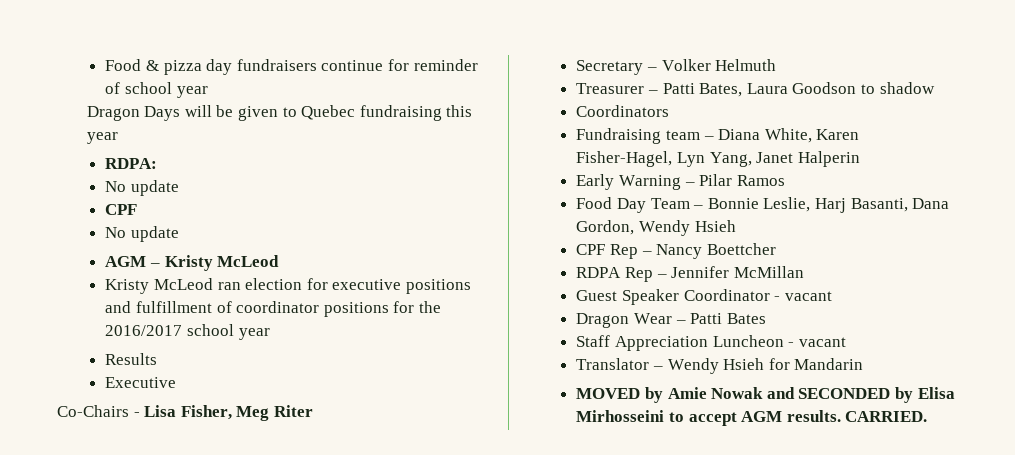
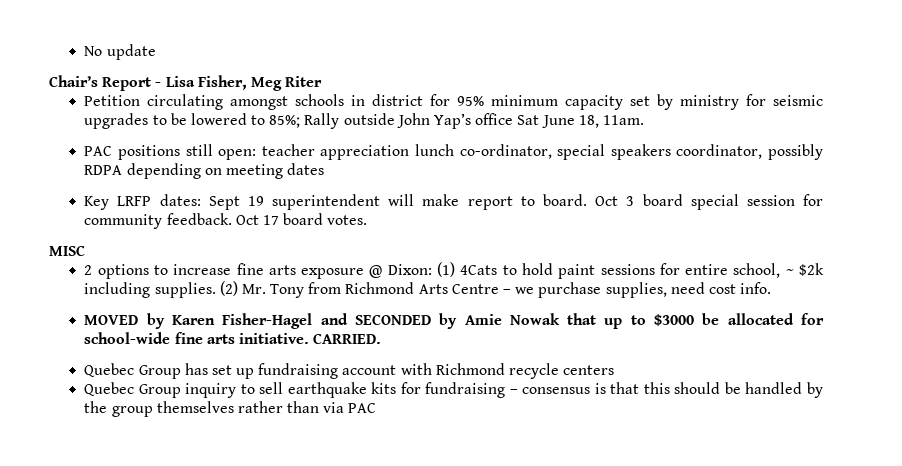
- Food & pizza day fundraisers continue for reminder of school year
- Dragon Days will be given to Quebec fundraising this year
- RDPA:
  No update
- CPF
- No update
- AGM – Kristy McLeod
- Kristy McLeod ran election for executive positions and fulfillment of coordinator positions for the 2016/2017 school year
- Results
- Executive
- Co-Chairs - Lisa Fisher, Meg Riter
+ Chair’s Report - Lisa Fisher, Meg Riter
- Secretary – Volker Helmuth
- Treasurer – Patti Bates, Laura Goodson to shadow
- Coordinators
- Fundraising team – Diana White, Karen Fisher-Hagel, Lyn Yang, Janet Halperin
- Early Warning – Pilar Ramos
- Food Day Team – Bonnie Leslie, Harj Basanti, Dana Gordon, Wendy Hsieh
- CPF Rep – Nancy Boettcher
- RDPA Rep – Jennifer McMillan
- Guest Speaker Coordinator - vacant
- Dragon Wear – Patti Bates
- Staff Appreciation Luncheon - vacant
- Translator – Wendy Hsieh for Mandarin
+ Petition circulating amongst schools in district for 95% minimum capacity set by ministry for seismic upgrades to be lowered to 85%; Rally outside John Yap’s office Sat June 18, 11am.
+ PAC positions still open: teacher appreciation lunch co-ordinator, special speakers coordinator, possibly RDPA depending on meeting dates
+ Key LRFP dates: Sept 19 superintendent will make report to board. Oct 3 board special session for community feedback. Oct 17 board votes.
+ MISC
+ 2 options to increase fine arts exposure @ Dixon: (1) 4Cats to hold paint sessions for entire school, ~ $2k including supplies. (2) Mr. Tony from Richmond Arts Centre – we purchase supplies, need cost info.
- MOVED by Amie Nowak and SECONDED by Elisa Mirhosseini to accept AGM results. CARRIED.
+ MOVED by Karen Fisher-Hagel and SECONDED by Amie Nowak that up to $3000 be allocated for school-wide fine arts initiative. CARRIED.
+ Quebec Group has set up fundraising account with Richmond recycle centers
+ Quebec Group inquiry to sell earthquake kits for fundraising – consensus is that this should be handled by the group themselves rather than via PAC

